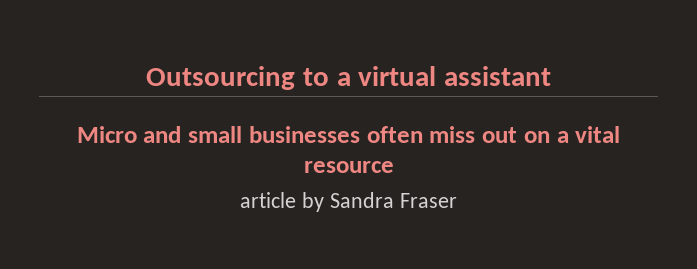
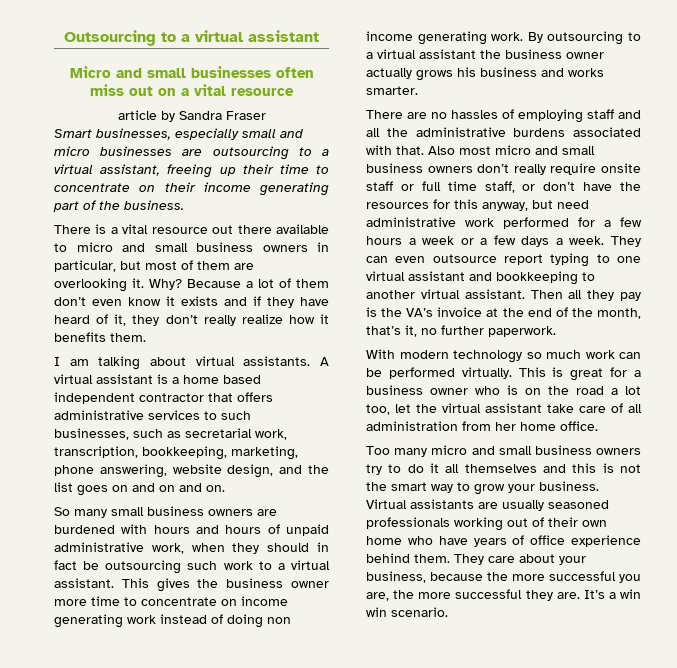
+ Smart businesses, especially small and micro businesses are outsourcing to a virtual assistant, freeing up their time to concentrate on their income generating part of the business.
+ There is a vital resource out there available to micro and small business owners in particular, but most of them are overlooking it. Why? Because a lot of them don’t even know it exists and if they have heard of it, they don’t really realize how it benefits them.
+ I am talking about virtual assistants. A virtual assistant is a home based independent contractor that offers administrative services to such businesses, such as secretarial work, transcription, bookkeeping, marketing, phone answering, website design, and the list goes on and on and on.
+ So many small business owners are burdened with hours and hours of unpaid administrative work, when they should in fact be outsourcing such work to a virtual assistant. This gives the business owner more time to concentrate on income generating work instead of doing non income generating work. By outsourcing to a virtual assistant the business owner actually grows his business and works smarter.
+ There are no hassles of employing staff and all the administrative burdens associated with that. Also most micro and small business owners don’t really require onsite staff or full time staff, or don’t have the resources for this anyway, but need administrative work performed for a few hours a week or a few days a week. They can even outsource report typing to one virtual assistant and bookkeeping to another virtual assistant. Then all they pay is the VA’s invoice at the end of the month, that’s it, no further paperwork.
+ With modern technology so much work can be performed virtually. This is great for a business owner who is on the road a lot too, let the virtual assistant take care of all administration from her home office.
+ Too many micro and small business owners try to do it all themselves and this is not the smart way to grow your business. Virtual assistants are usually seasoned professionals working out of their own home who have years of office experience behind them. They care about your business, because the more successful you are, the more successful they are. It’s a win win scenario.

